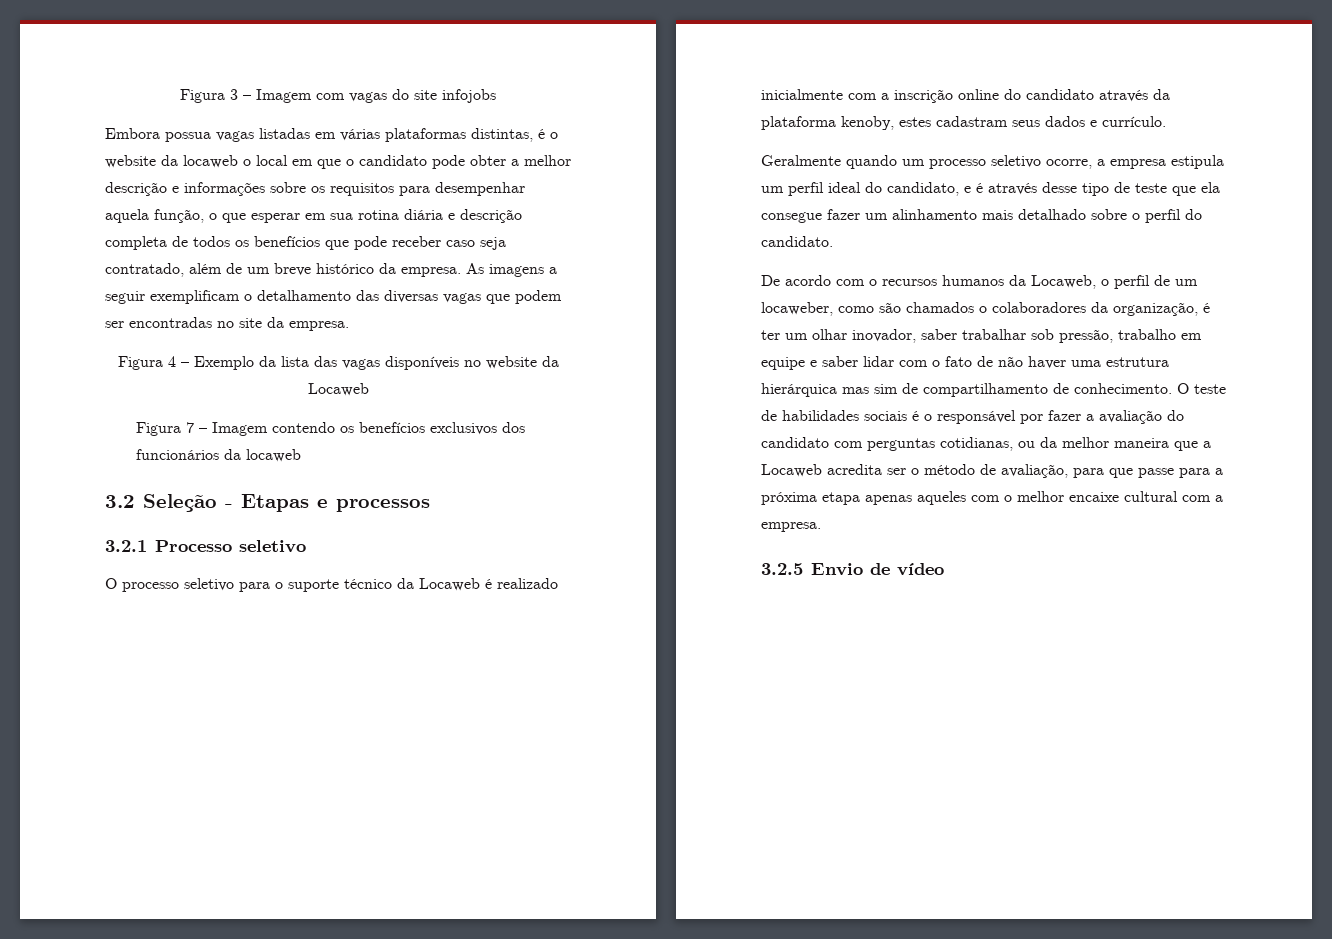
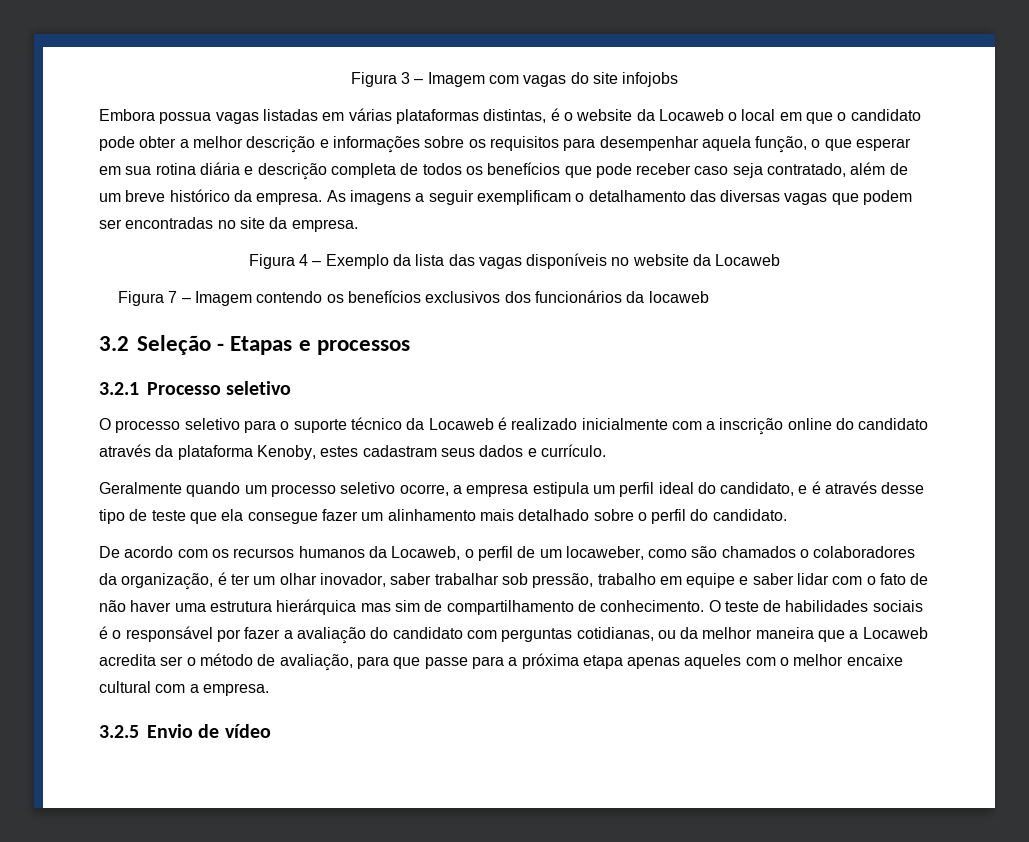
- Embora possua vagas listadas em várias plataformas distintas, é o website da locaweb o local em que o candidato pode obter a melhor descrição e informações sobre os requisitos para desempenhar aquela função, o que esperar em sua rotina diária e descrição completa de todos os benefícios que pode receber caso seja contratado, além de um breve histórico da empresa.
+ Embora possua vagas listadas em várias plataformas distintas, é o website da Locaweb o local em que o candidato pode obter a melhor descrição e informações sobre os requisitos para desempenhar aquela função, o que esperar em sua rotina diária e descrição completa de todos os benefícios que pode receber caso seja contratado, além de um breve histórico da empresa.
- O processo seletivo para o suporte técnico da Locaweb é realizado inicialmente com a inscrição online do candidato através da plataforma kenoby, estes cadastram seus dados e currículo.
+ O processo seletivo para o suporte técnico da Locaweb é realizado inicialmente com a inscrição online do candidato através da plataforma Kenoby, estes cadastram seus dados e currículo.
- De acordo com o recursos humanos da Locaweb, o perfil de um locaweber, como são chamados o colaboradores da organização, é ter um olhar inovador, saber trabalhar sob pressão, trabalho em equipe e saber lidar com o fato de não haver uma estrutura hierárquica mas sim de compartilhamento de conhecimento.
+ De acordo com os recursos humanos da Locaweb, o perfil de um locaweber, como são chamados o colaboradores da organização, é ter um olhar inovador, saber trabalhar sob pressão, trabalho em equipe e saber lidar com o fato de não haver uma estrutura hierárquica mas sim de compartilhamento de conhecimento.

